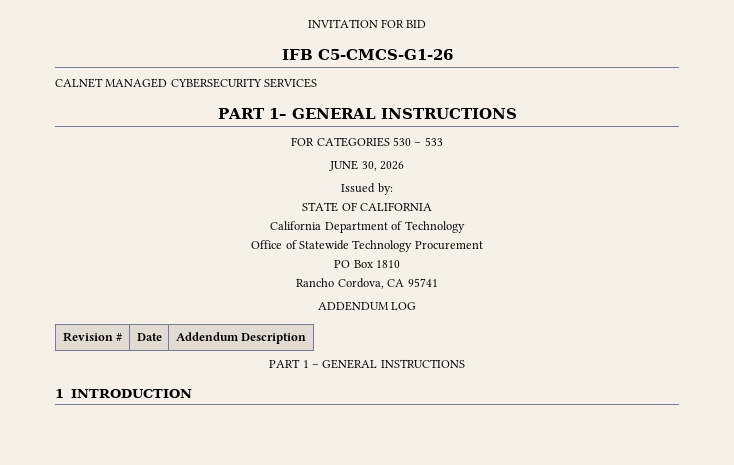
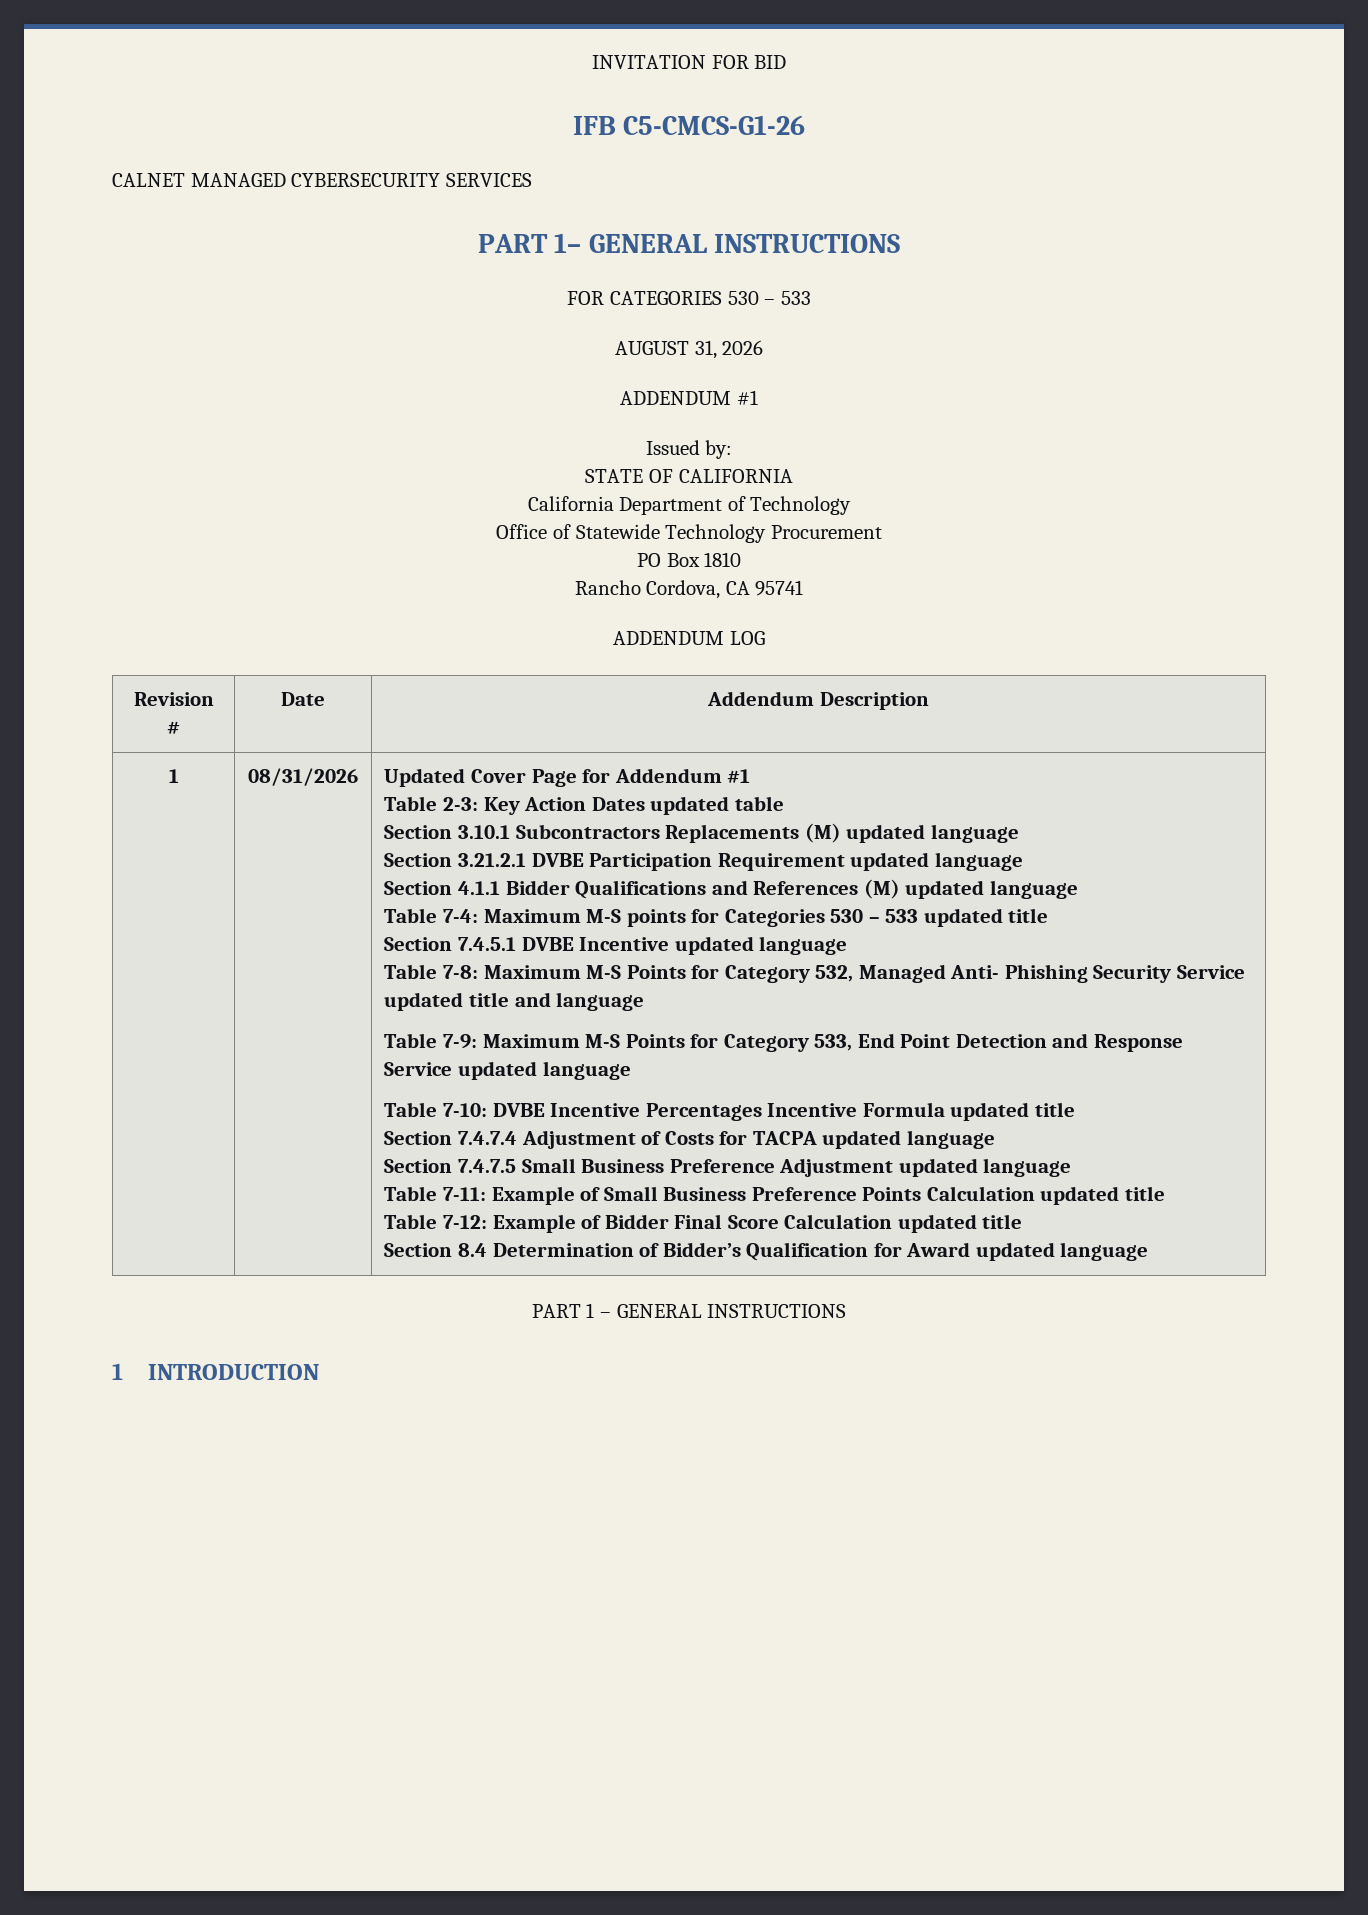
- JUNE 30, 2026
+ AUGUST 31, 2026
+ ADDENDUM #1
+ 1 | 08/31/2026 | Updated Cover Page for Addendum #1
+ Table 2-3: Key Action Dates updated table
+ Section 3.10.1 Subcontractors Replacements (M) updated language
+ Section 3.21.2.1 DVBE Participation Requirement updated language
+ Section 4.1.1 Bidder Qualifications and References (M) updated language
+ Table 7-4: Maximum M-S points for Categories 530 – 533 updated title
+ Section 7.4.5.1 DVBE Incentive updated language
+ Table 7-8: Maximum M-S Points for Category 532, Managed Anti- Phishing Security Service updated title and language
+ Table 7-9: Maximum M-S Points for Category 533, End Point Detection and Response Service updated language
+ Table 7-10: DVBE Incentive Percentages Incentive Formula updated title
+ Section 7.4.7.4 Adjustment of Costs for TACPA updated language
+ Section 7.4.7.5 Small Business Preference Adjustment updated language
+ Table 7-11: Example of Small Business Preference Points Calculation updated title
+ Table 7-12: Example of Bidder Final Score Calculation updated title
+ Section 8.4 Determination of Bidder’s Qualification for Award updated language

